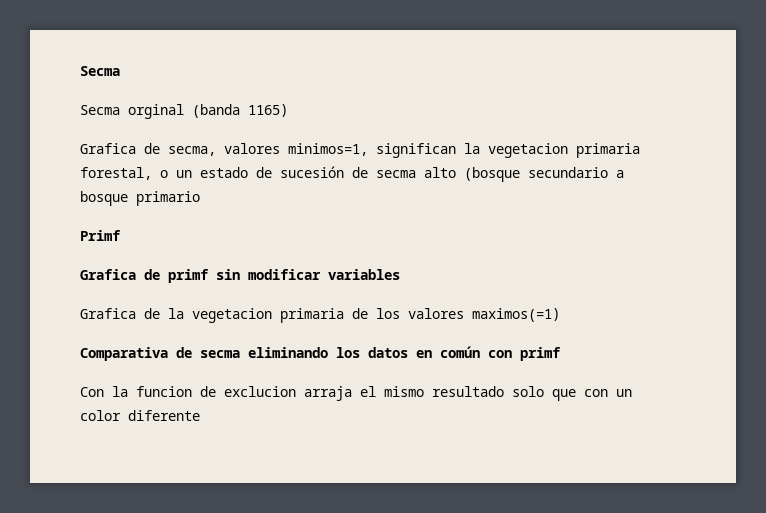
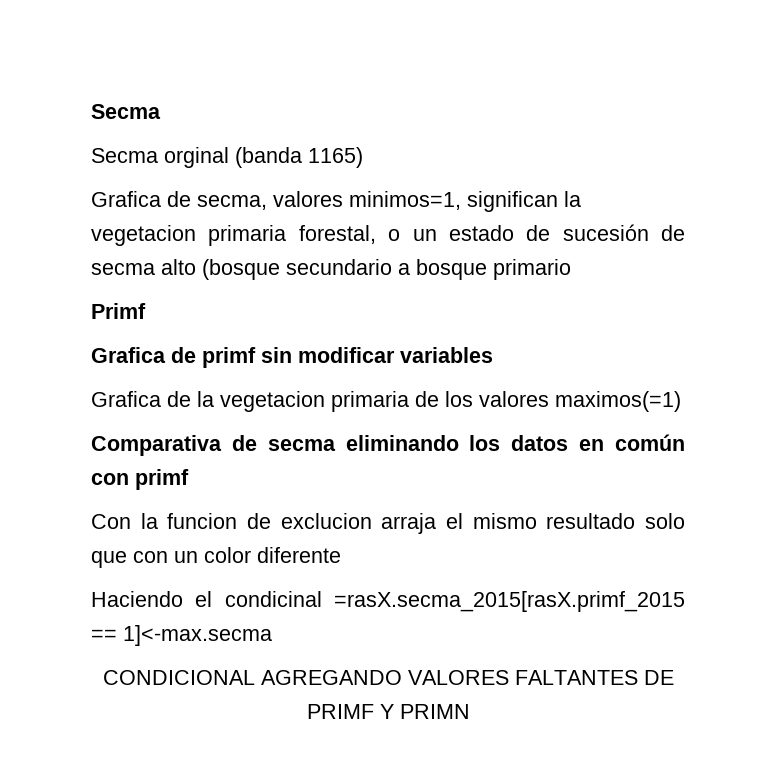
+ Haciendo el condicinal =rasX.secma_2015[rasX.primf_2015 == 1]<-max.secma
+ CONDICIONAL AGREGANDO VALORES FALTANTES DE PRIMF Y PRIMN

